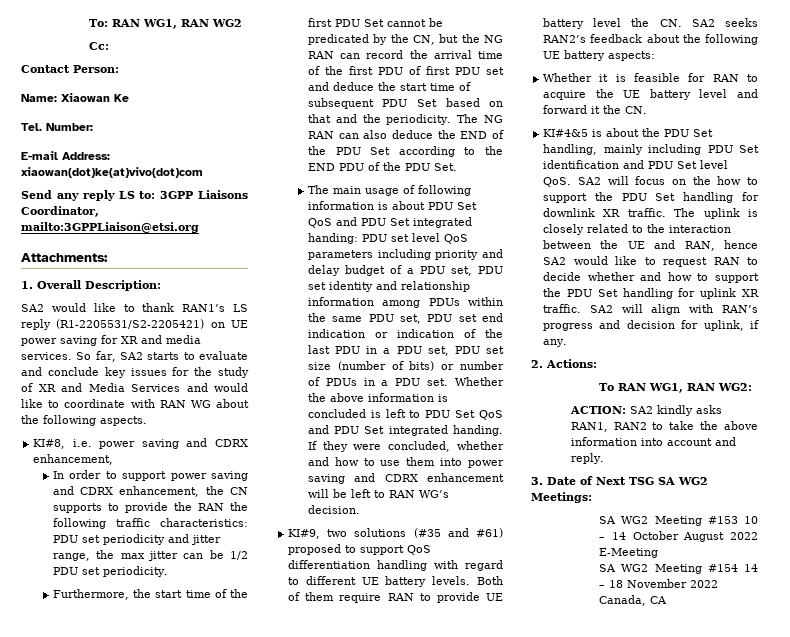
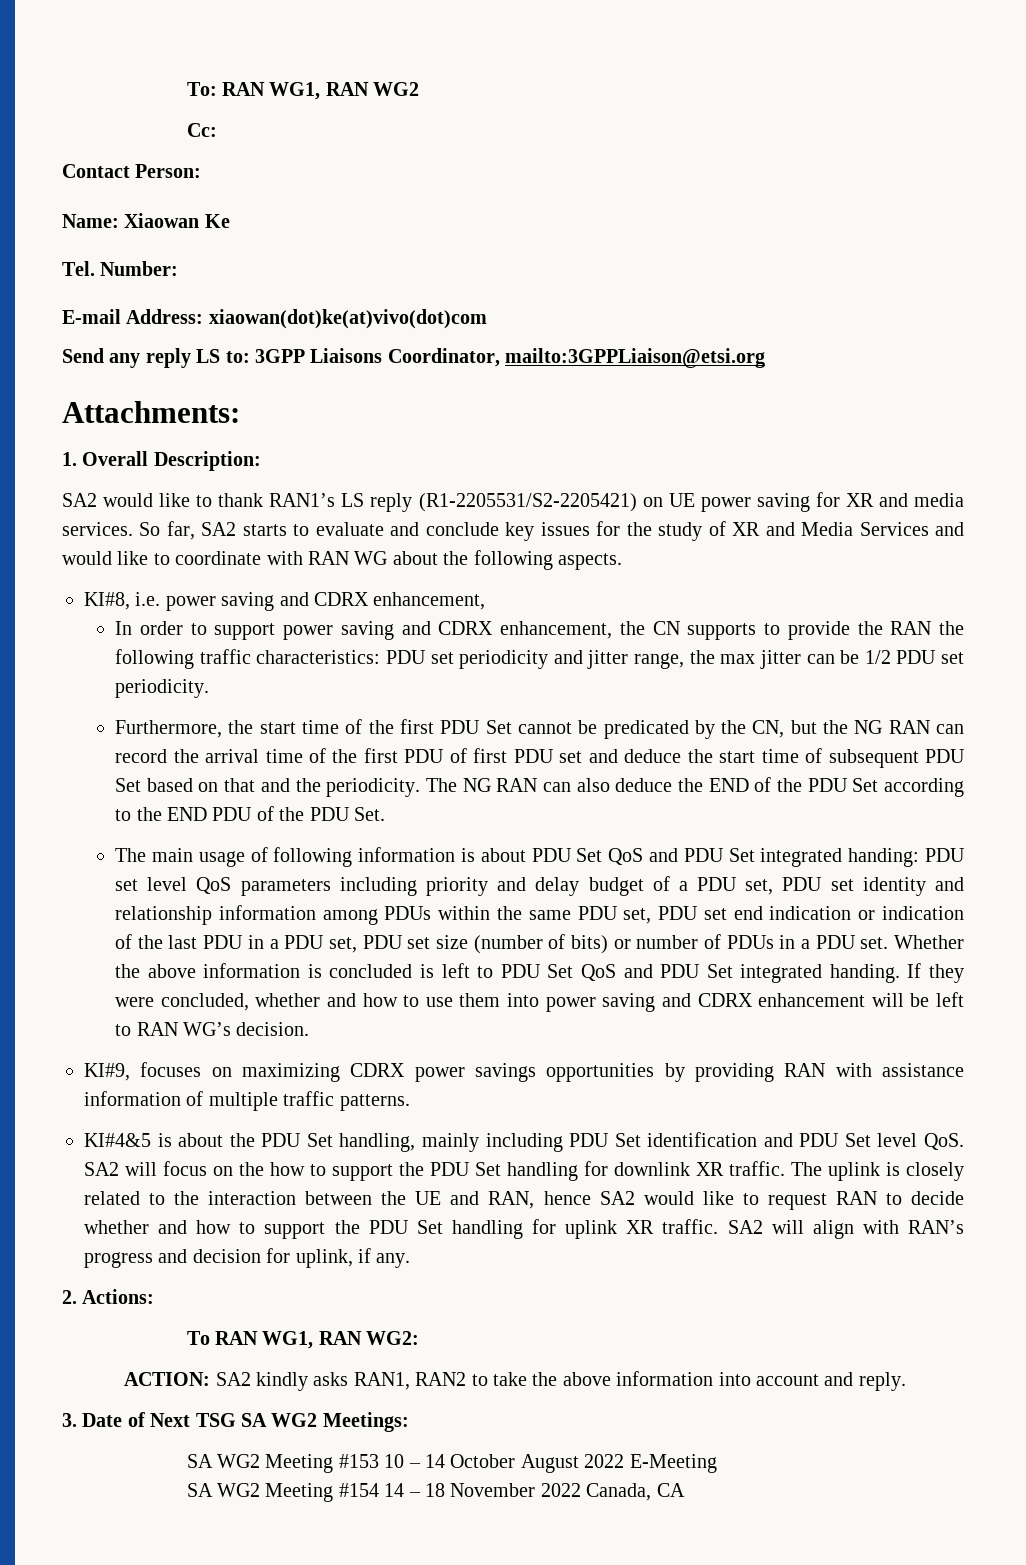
- KI#9, two solutions (#35 and #61) proposed to support QoS differentiation handling with regard to different UE battery levels. Both of them require RAN to provide UE battery level the CN. SA2 seeks RAN2’s feedback about the following UE battery aspects:
- Whether it is feasible for RAN to acquire the UE battery level and forward it the CN.
+ KI#9, focuses on maximizing CDRX power savings opportunities by providing RAN with assistance information of multiple traffic patterns.

